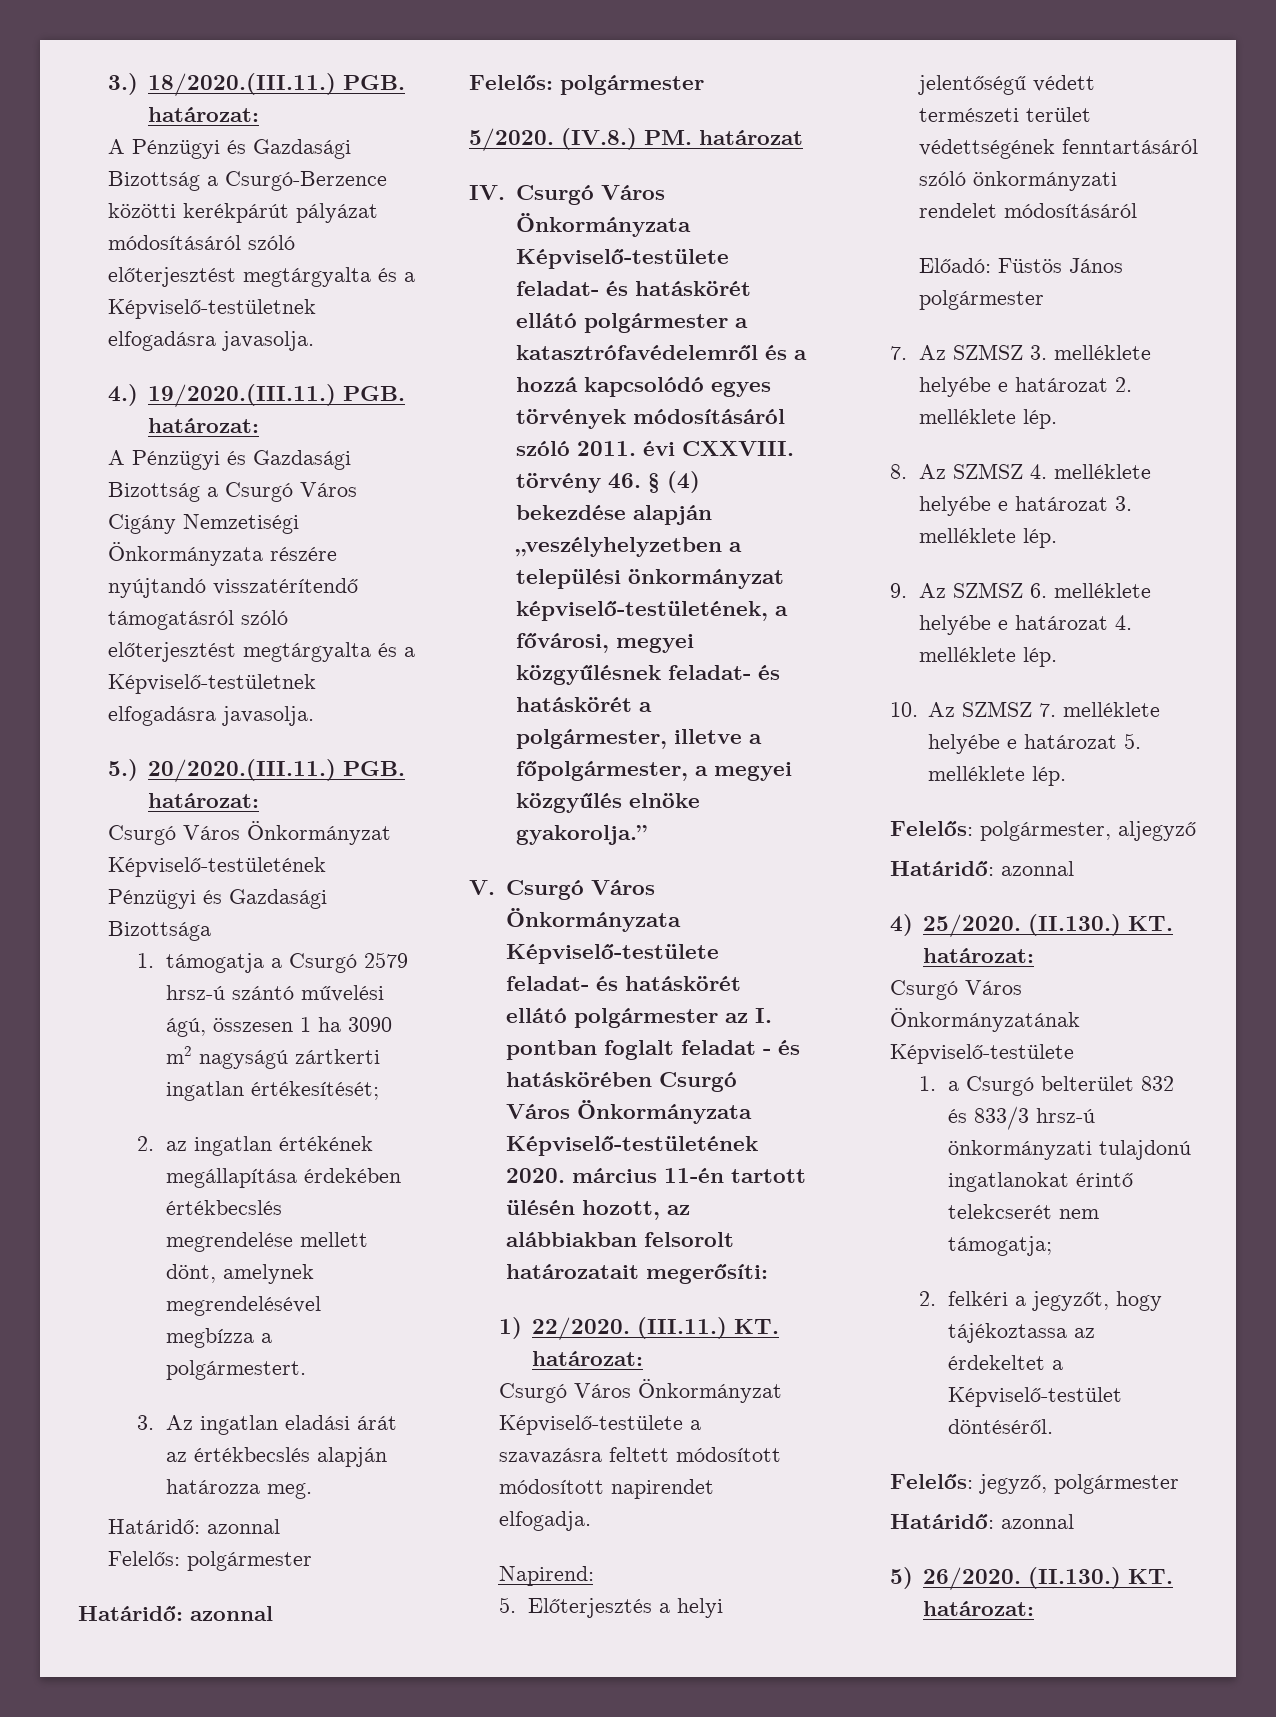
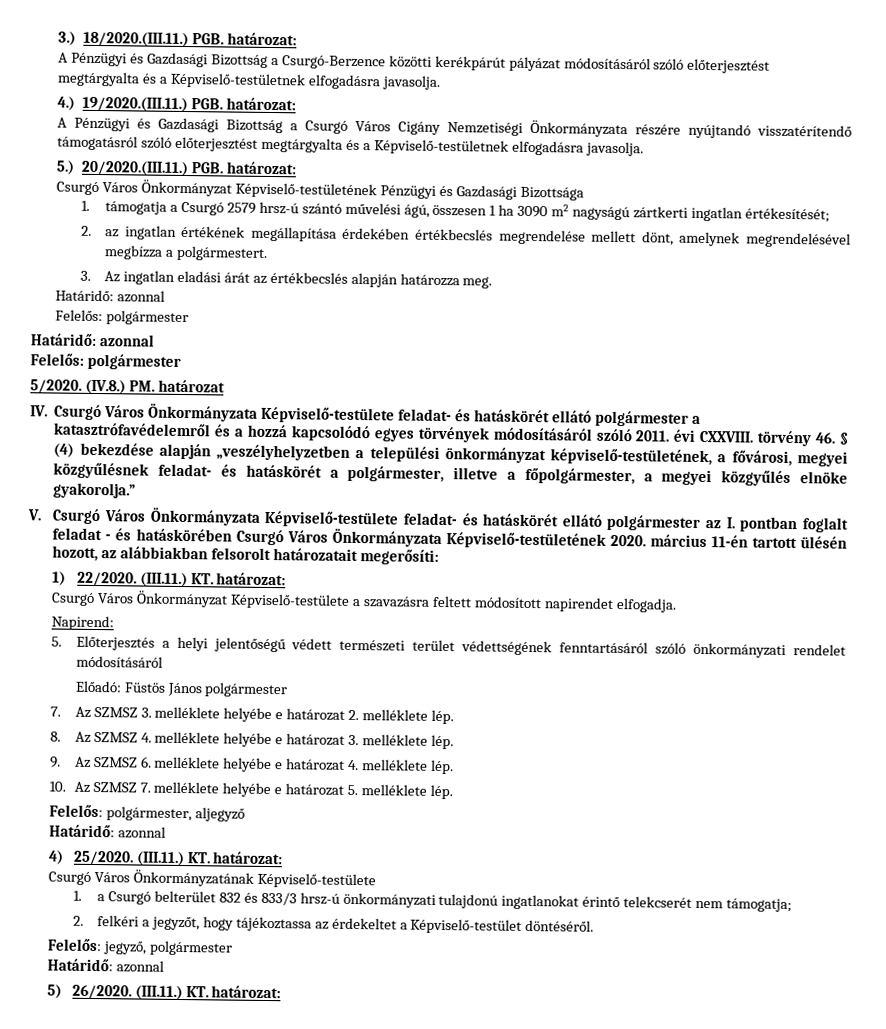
- Csurgó Város Önkormányzat Képviselő-testülete a szavazásra feltett módosított módosított napirendet elfogadja.
+ Csurgó Város Önkormányzat Képviselő-testülete a szavazásra feltett módosított napirendet elfogadja.
- 4) 25/2020. (II.130.) KT. határozat:
+ 4) 25/2020. (III.11.) KT. határozat:
- 5) 26/2020. (II.130.) KT. határozat:
+ 5) 26/2020. (III.11.) KT. határozat:

